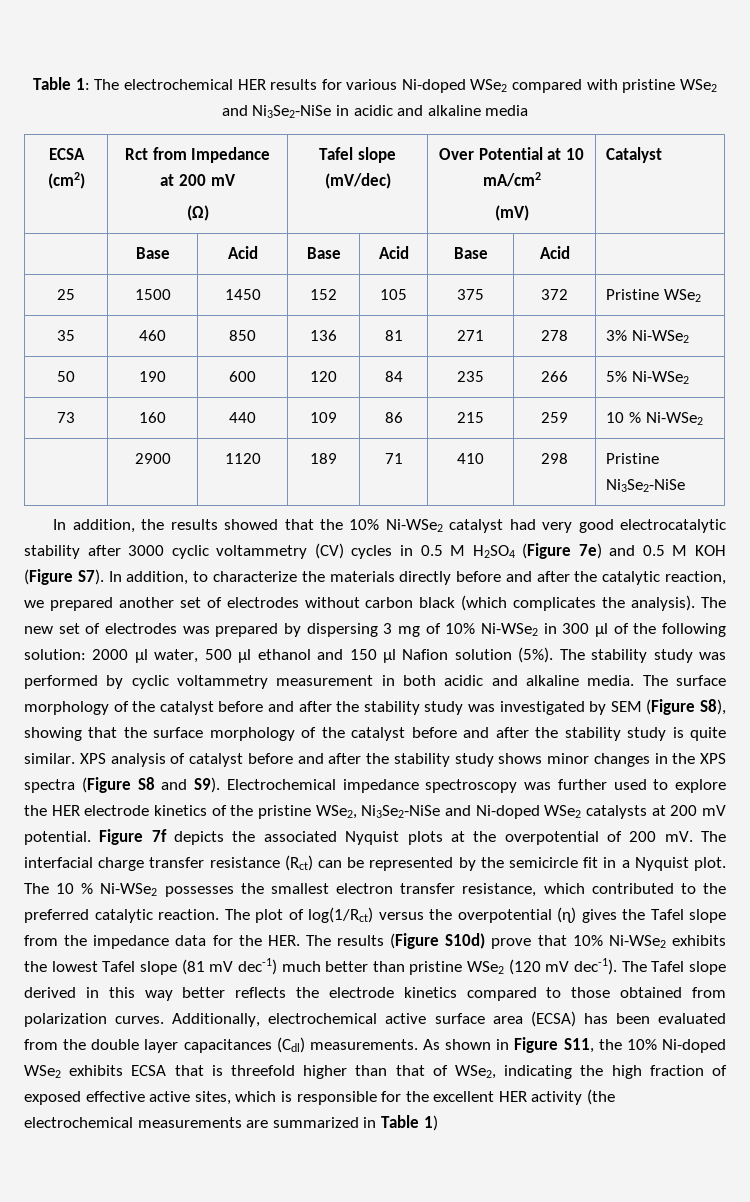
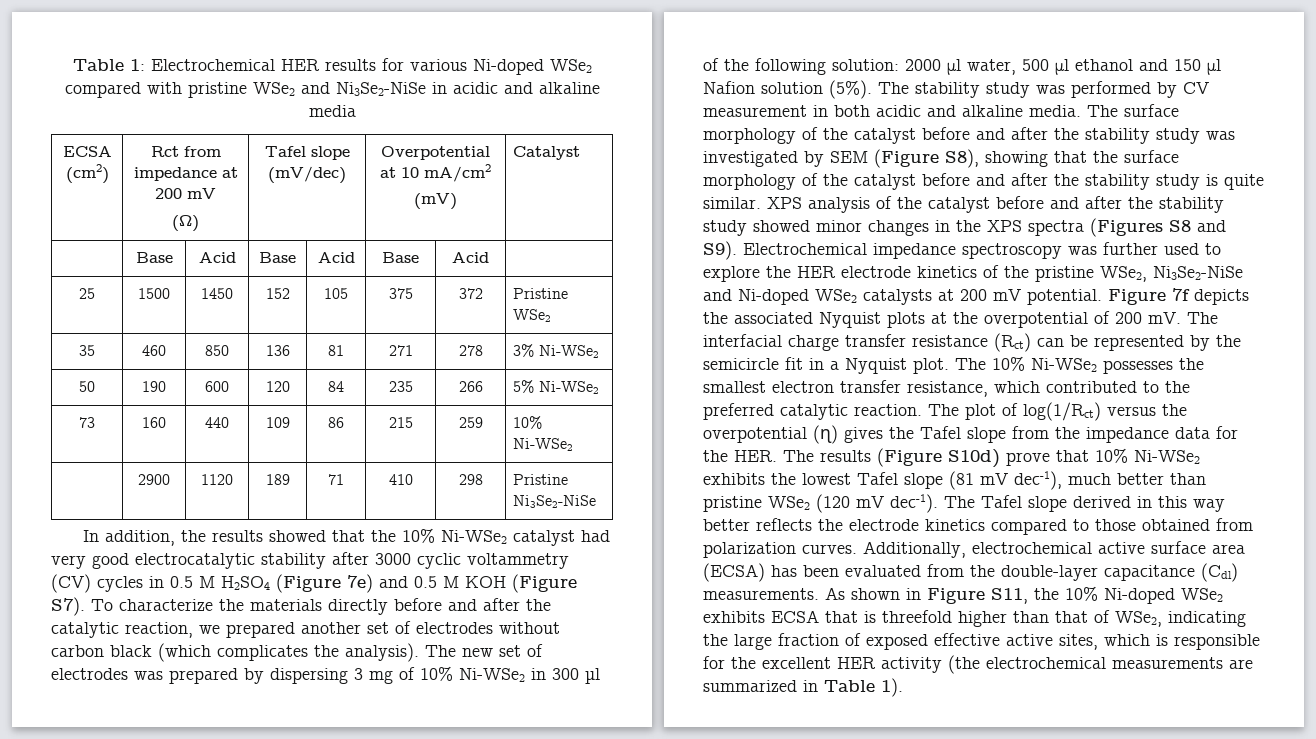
- Table 1: The electrochemical HER results for various Ni-doped WSe2 compared with pristine WSe2 and Ni3Se2-NiSe in acidic and alkaline media
+ Table 1: Electrochemical HER results for various Ni-doped WSe2 compared with pristine WSe2 and Ni3Se2-NiSe in acidic and alkaline media
- ECSA (cm2) | Rct from Impedance at 200 mV
- (Ω) | Tafel slope (mV/dec) | Over Potential at 10 mA/cm2
+ ECSA (cm2) | Rct from impedance at 200 mV
+ (Ω) | Tafel slope (mV/dec) | Overpotential at 10 mA/cm2
- 73 | 160 | 440 | 109 | 86 | 215 | 259 | 10 % Ni-WSe2
+ 73 | 160 | 440 | 109 | 86 | 215 | 259 | 10% Ni-WSe2
- In addition, the results showed that the 10% Ni-WSe2 catalyst had very good electrocatalytic stability after 3000 cyclic voltammetry (CV) cycles in 0.5 M H2SO4 (Figure 7e) and 0.5 M KOH (Figure S7). In addition, to characterize the materials directly before and after the catalytic reaction, we prepared another set of electrodes without carbon black (which complicates the analysis).
+ In addition, the results showed that the 10% Ni-WSe2 catalyst had very good electrocatalytic stability after 3000 cyclic voltammetry (CV) cycles in 0.5 M H2SO4 (Figure 7e) and 0.5 M KOH (Figure S7). To characterize the materials directly before and after the catalytic reaction, we prepared another set of electrodes without carbon black (which complicates the analysis).
- The stability study was performed by cyclic voltammetry measurement in both acidic and alkaline media.
+ The stability study was performed by CV measurement in both acidic and alkaline media.
- XPS analysis of catalyst before and after the stability study shows minor changes in the XPS spectra (Figure S8 and S9). Electrochemical impedance spectroscopy was further used to explore the HER electrode kinetics of the pristine WSe2, Ni3Se2-NiSe and Ni-doped WSe2 catalysts at 200 mV potential.
+ XPS analysis of the catalyst before and after the stability study showed minor changes in the XPS spectra (Figures S8 and S9). Electrochemical impedance spectroscopy was further used to explore the HER electrode kinetics of the pristine WSe2, Ni3Se2-NiSe and Ni-doped WSe2 catalysts at 200 mV potential.
- The 10 % Ni-WSe2 possesses the smallest electron transfer resistance, which contributed to the preferred catalytic reaction.
+ The 10% Ni-WSe2 possesses the smallest electron transfer resistance, which contributed to the preferred catalytic reaction.
- The plot of log(1/Rct) versus the overpotential (ɳ) gives the Tafel slope from the impedance data for the HER. The results (Figure S10d) prove that 10% Ni-WSe2 exhibits the lowest Tafel slope (81 mV dec-1) much better than pristine WSe2 (120 mV dec-1).
+ The plot of log(1/Rct) versus the overpotential (ɳ) gives the Tafel slope from the impedance data for the HER. The results (Figure S10d) prove that 10% Ni-WSe2 exhibits the lowest Tafel slope (81 mV dec-1), much better than pristine WSe2 (120 mV dec-1).
- Additionally, electrochemical active surface area (ECSA) has been evaluated from the double layer capacitances (Cdl) measurements.
+ Additionally, electrochemical active surface area (ECSA) has been evaluated from the double-layer capacitance (Cdl) measurements.
- As shown in Figure S11, the 10% Ni-doped WSe2 exhibits ECSA that is threefold higher than that of WSe2, indicating the high fraction of exposed effective active sites, which is responsible for the excellent HER activity (the electrochemical measurements are summarized in Table 1)
+ As shown in Figure S11, the 10% Ni-doped WSe2 exhibits ECSA that is threefold higher than that of WSe2, indicating the large fraction of exposed effective active sites, which is responsible for the excellent HER activity (the electrochemical measurements are summarized in Table 1).

